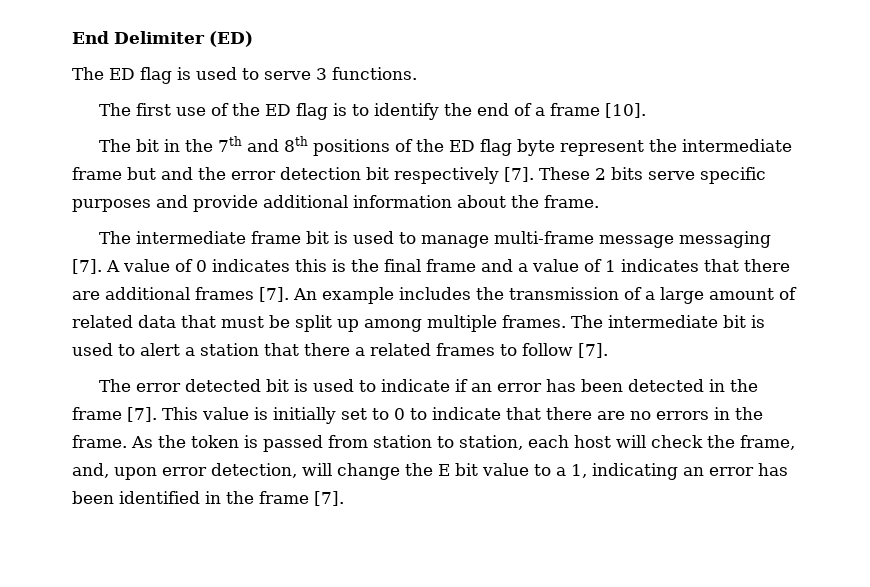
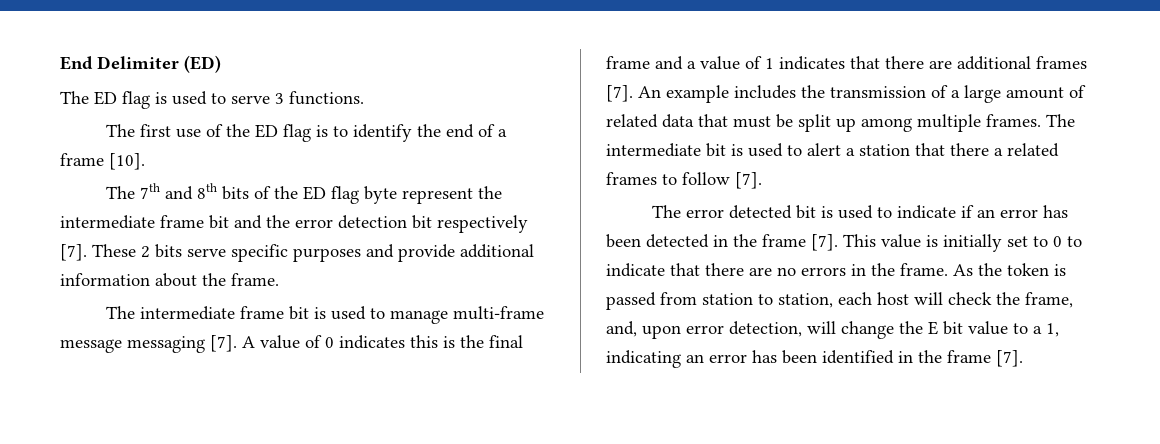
- The bit in the 7th and 8th positions of the ED flag byte represent the intermediate frame but and the error detection bit respectively [7].
+ The 7th and 8th bits of the ED flag byte represent the intermediate frame bit and the error detection bit respectively [7].

